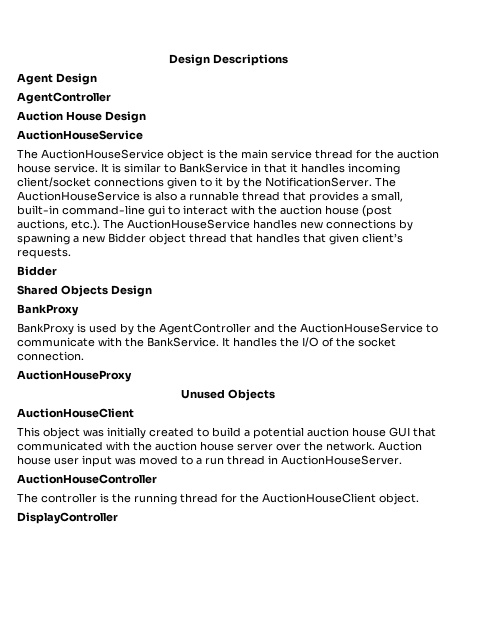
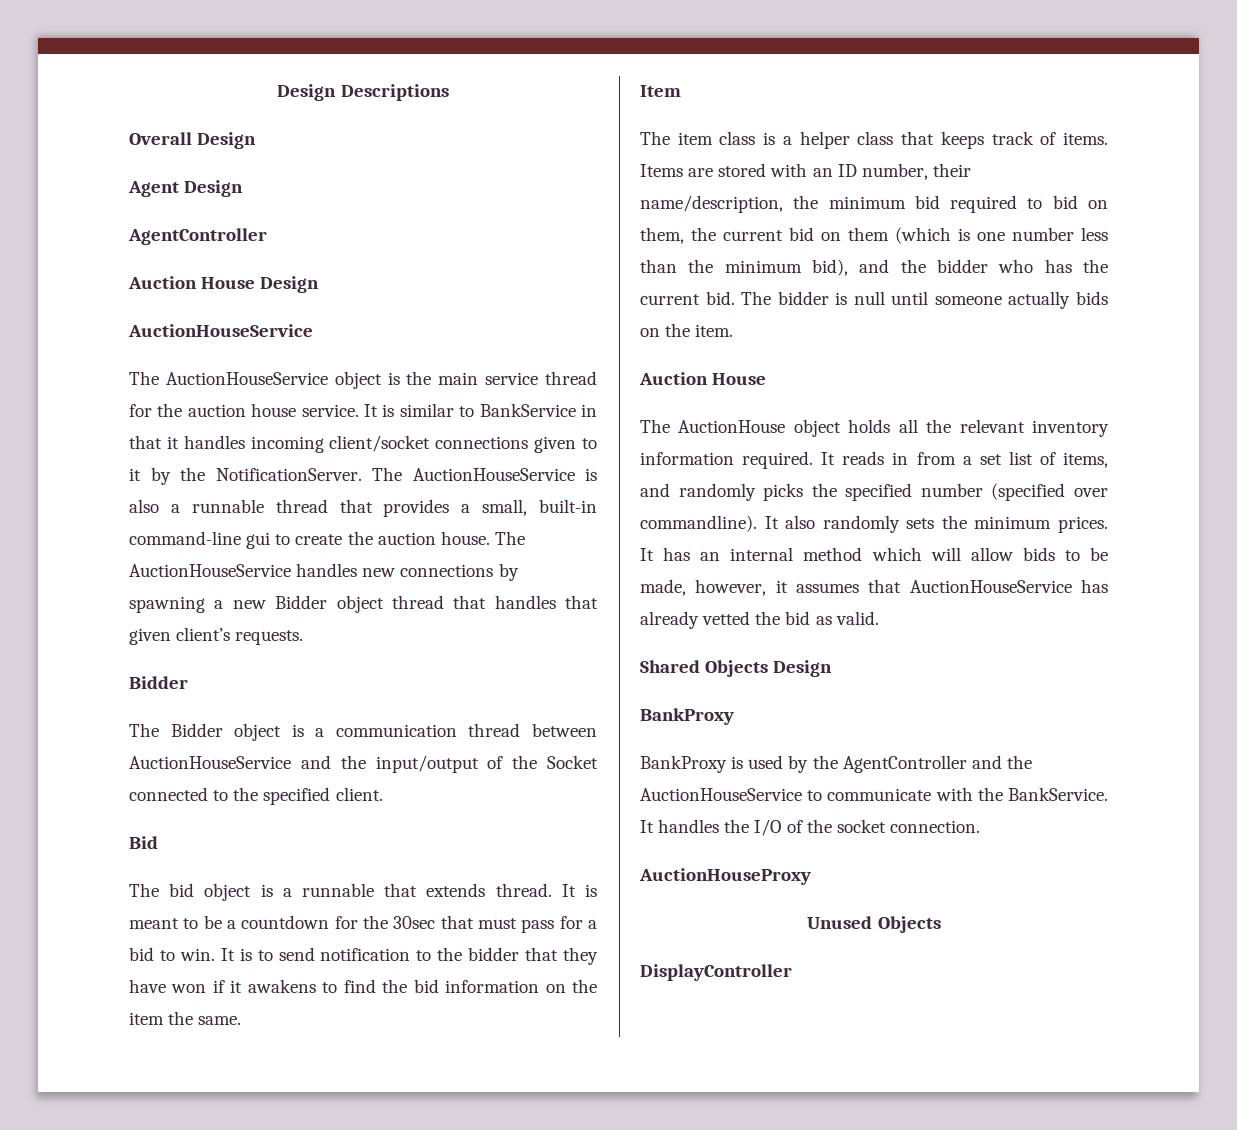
+ Overall Design
- The AuctionHouseService is also a runnable thread that provides a small, built-in command-line gui to interact with the auction house (post auctions, etc.). The AuctionHouseService handles new connections by spawning a new Bidder object thread that handles that given client’s requests.
+ The AuctionHouseService is also a runnable thread that provides a small, built-in command-line gui to create the auction house. The AuctionHouseService handles new connections by spawning a new Bidder object thread that handles that given client’s requests.
+ The Bidder object is a communication thread between AuctionHouseService and the input/output of the Socket connected to the specified client.
+ Bid
+ The bid object is a runnable that extends thread. It is meant to be a countdown for the 30sec that must pass for a bid to win. It is to send notification to the bidder that they have won if it awakens to find the bid information on the item the same.
+ Item
+ The item class is a helper class that keeps track of items. Items are stored with an ID number, their name/description, the minimum bid required to bid on them, the current bid on them (which is one number less than the minimum bid), and the bidder who has the current bid. The bidder is null until someone actually bids on the item.
+ Auction House
+ The AuctionHouse object holds all the relevant inventory information required. It reads in from a set list of items, and randomly picks the specified number (specified over commandline). It also randomly sets the minimum prices. It has an internal method which will allow bids to be made, however, it assumes that AuctionHouseService has already vetted the bid as valid.
  Unused Objects
- AuctionHouseClient
- This object was initially created to build a potential auction house GUI that communicated with the auction house server over the network. Auction house user input was moved to a run thread in AuctionHouseServer.
- AuctionHouseController
- The controller is the running thread for the AuctionHouseClient object.

